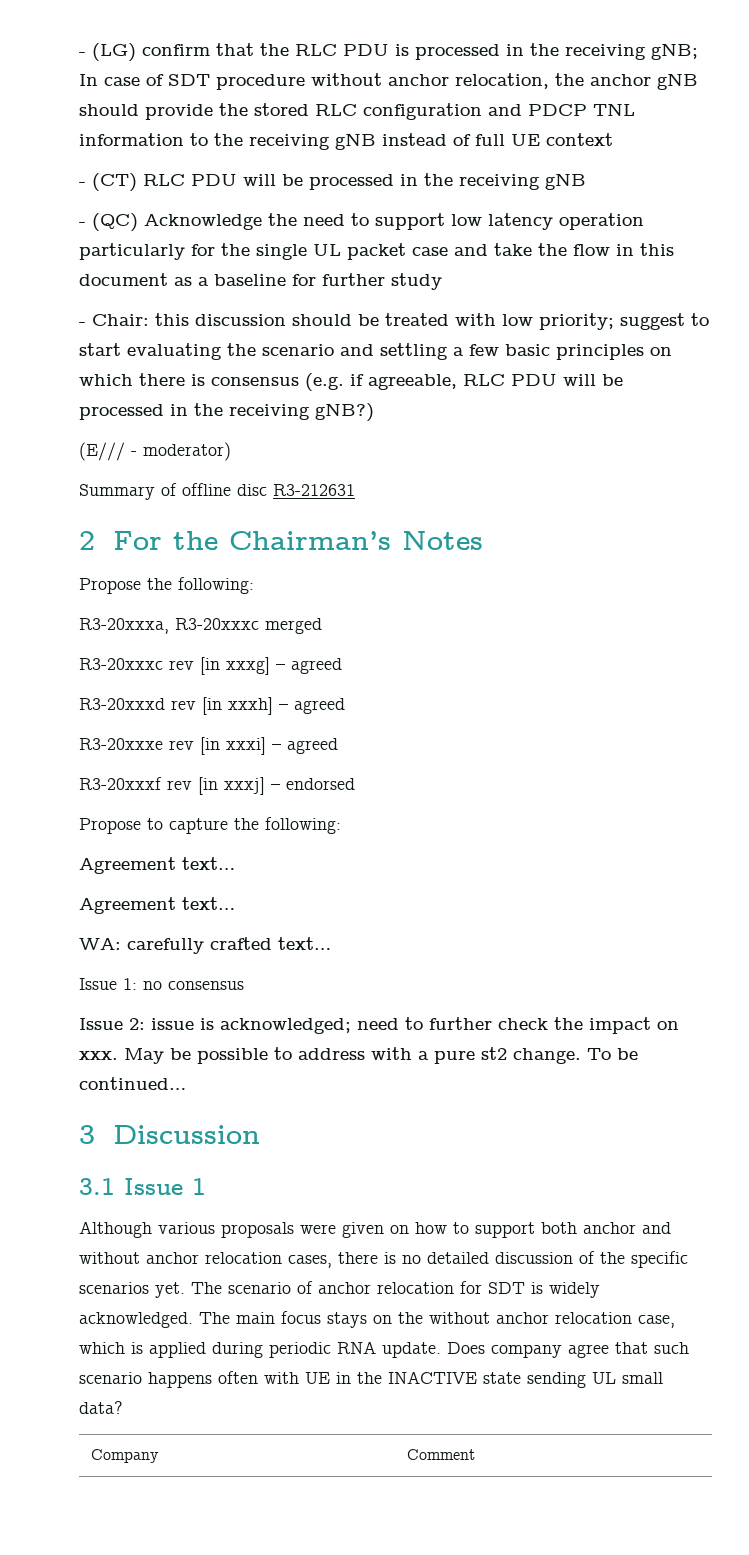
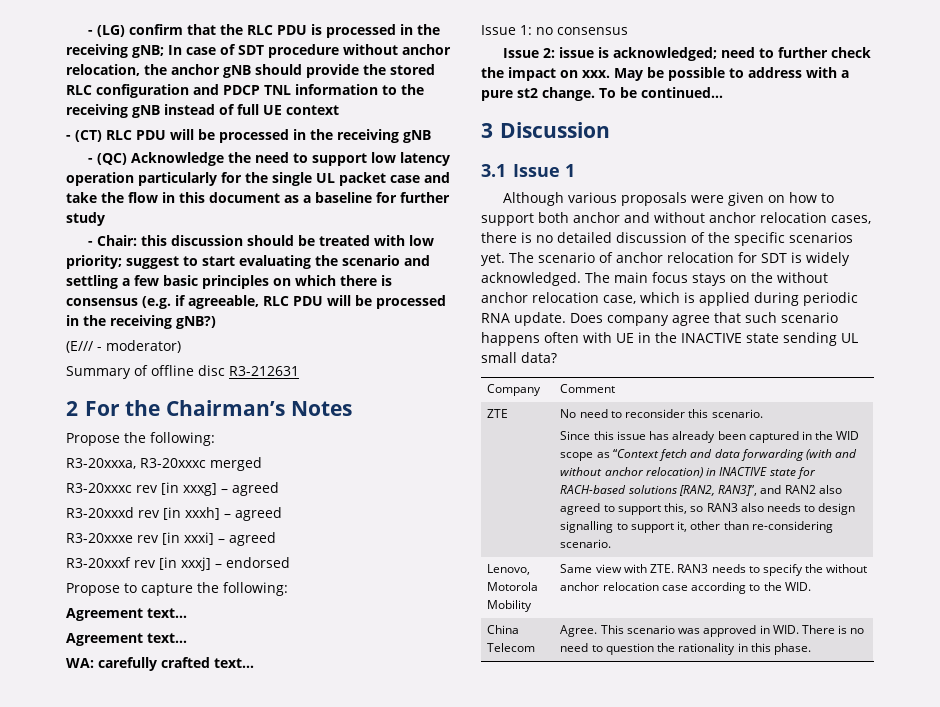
+ ZTE | No need to reconsider this scenario.
+ Since this issue has already been captured in the WID scope as “Context fetch and data forwarding (with and without anchor relocation) in INACTIVE state for RACH-based solutions [RAN2, RAN3]”, and RAN2 also agreed to support this, so RAN3 also needs to design signalling to support it, other than re-considering scenario.
+ Lenovo, Motorola Mobility | Same view with ZTE. RAN3 needs to specify the without anchor relocation case according to the WID.
+ China Telecom | Agree. This scenario was approved in WID. There is no need to question the rationality in this phase.

